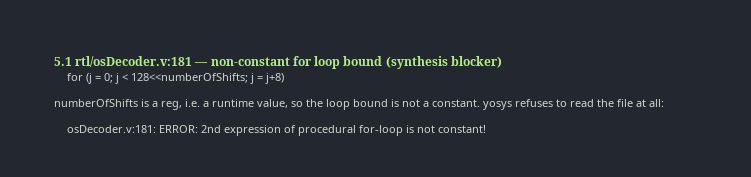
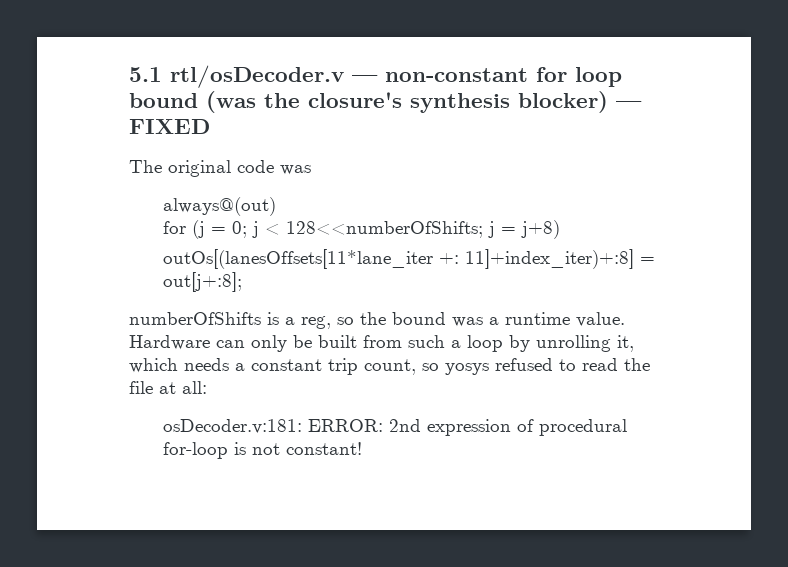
- 5.1 rtl/osDecoder.v:181 — non-constant for loop bound (synthesis blocker)
+ 5.1 rtl/osDecoder.v — non-constant for loop bound (was the closure's synthesis blocker) — FIXED
+ The original code was
+ always@(out)
+ outOs[(lanesOffsets[11*lane_iter +: 11]+index_iter)+:8] = out[j+:8];
- numberOfShifts is a reg, i.e. a runtime value, so the loop bound is not a constant. yosys refuses to read the file at all:
+ numberOfShifts is a reg, so the bound was a runtime value. Hardware can only be built from such a loop by unrolling it, which needs a constant trip count, so yosys refused to read the file at all:

